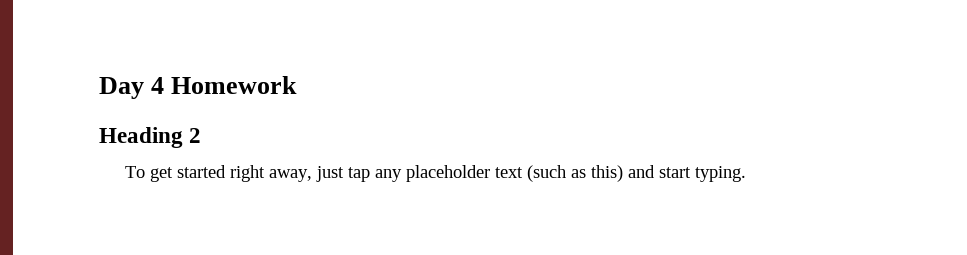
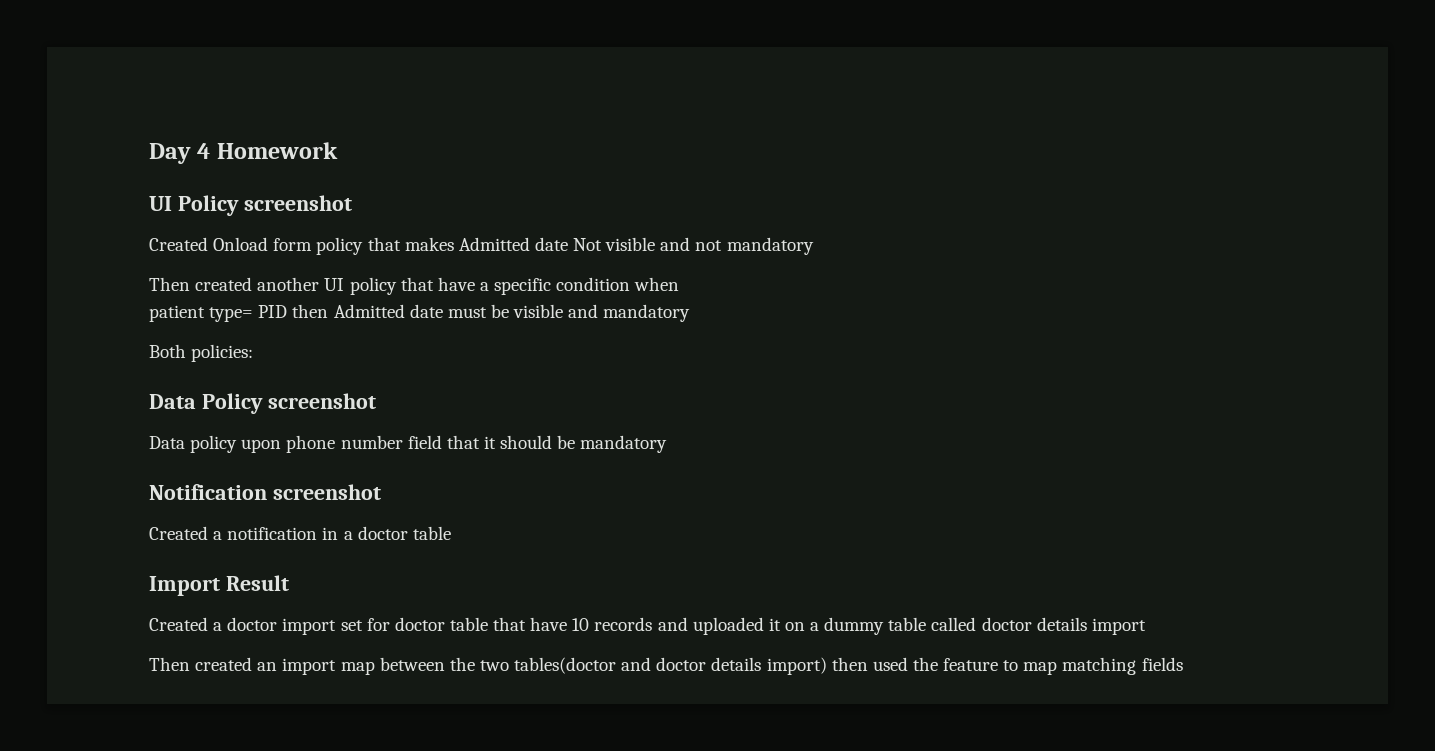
- Heading 2
- To get started right away, just tap any placeholder text (such as this) and start typing.
+ UI Policy screenshot
+ Created Onload form policy that makes Admitted date Not visible and not mandatory
+ Then created another UI policy that have a specific condition when
+ patient type= PID then Admitted date must be visible and mandatory
+ Both policies:
+ Data Policy screenshot
+ Data policy upon phone number field that it should be mandatory
+ Notification screenshot
+ Created a notification in a doctor table
+ Import Result
+ Created a doctor import set for doctor table that have 10 records and uploaded it on a dummy table called doctor details import
+ Then created an import map between the two tables(doctor and doctor details import) then used the feature to map matching fields

